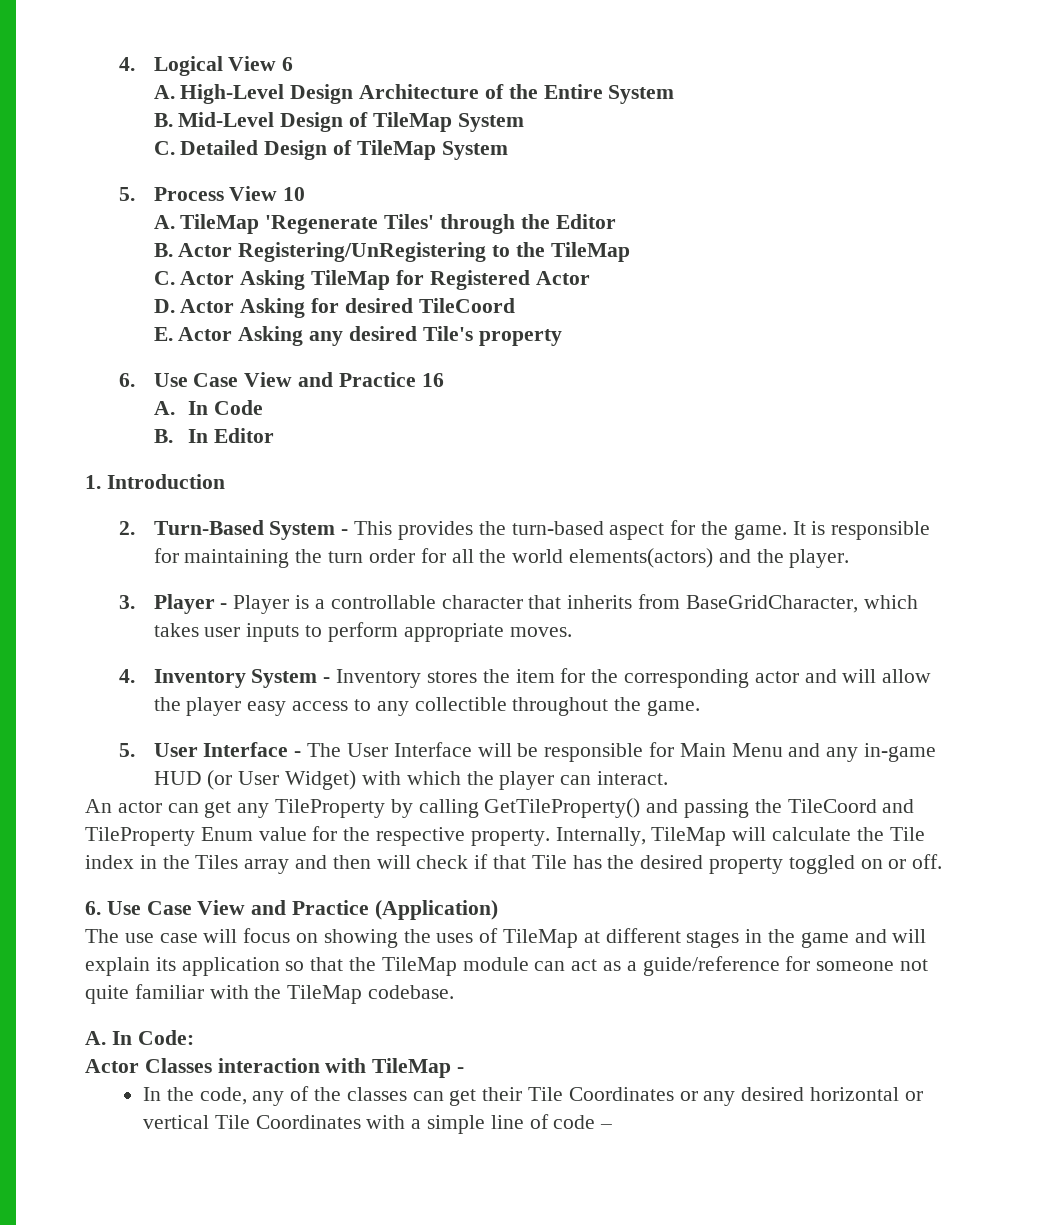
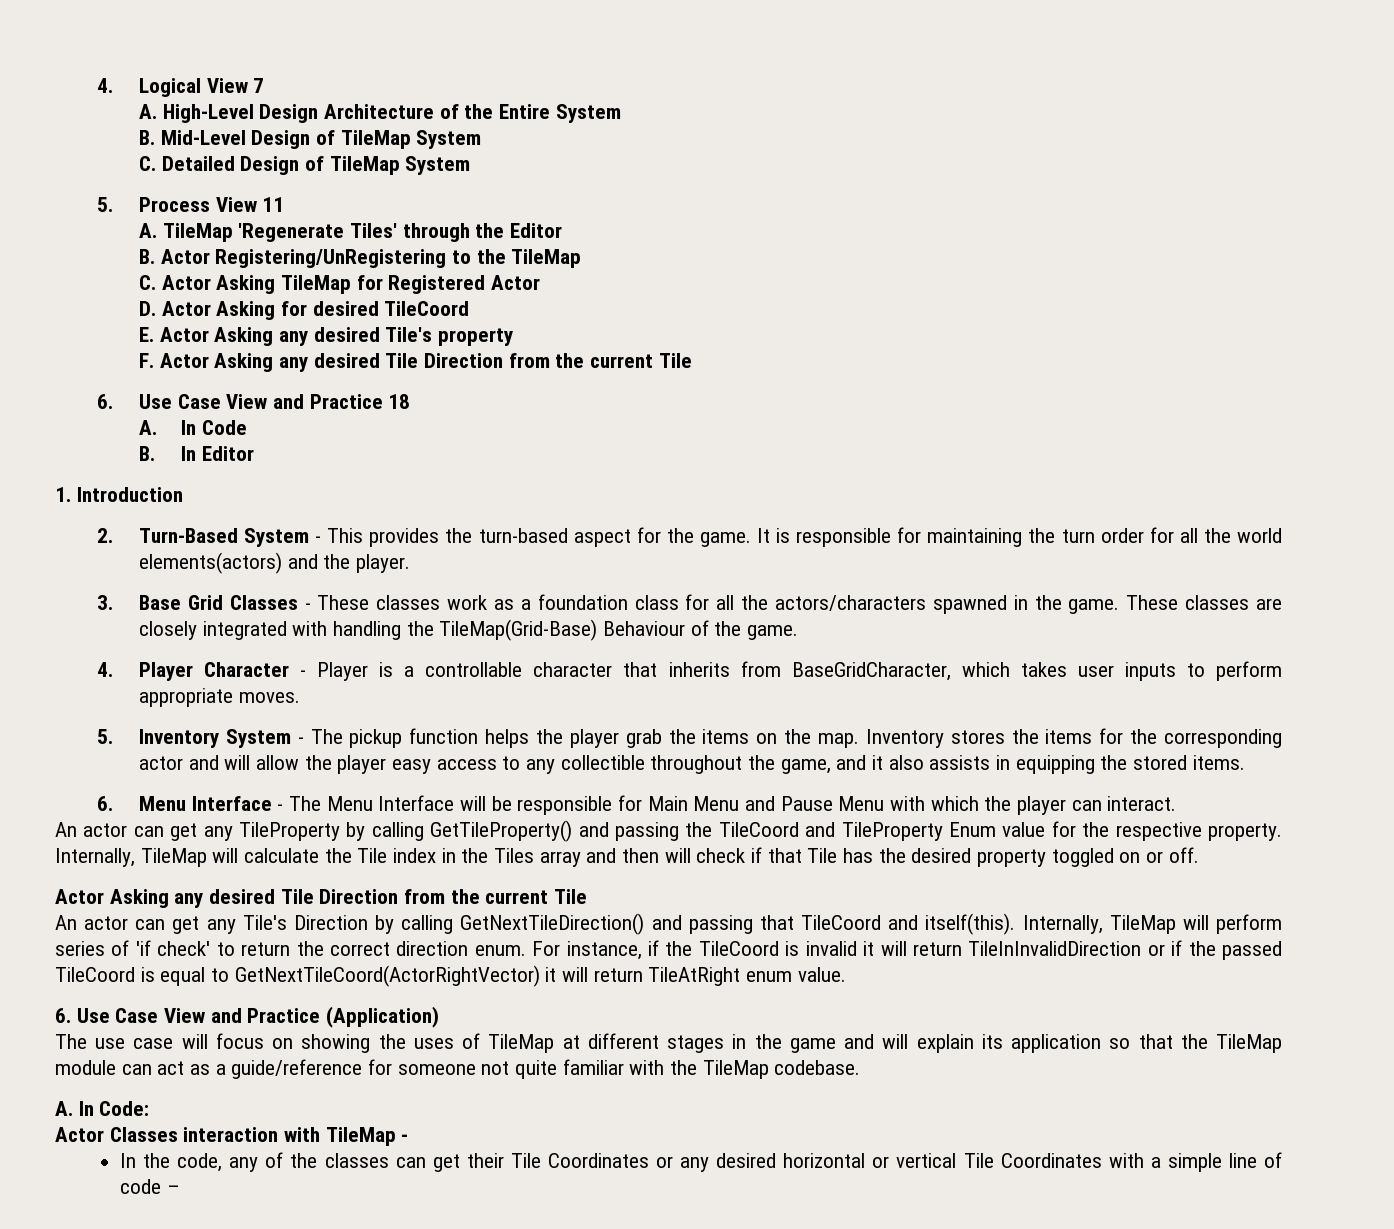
- 4. Logical View 6
+ 4. Logical View 7
- 5. Process View 10
+ 5. Process View 11
- 6. Use Case View and Practice 16
+ F. Actor Asking any desired Tile Direction from the current Tile
+ 6. Use Case View and Practice 18
- 3. Player - Player is a controllable character that inherits from BaseGridCharacter, which takes user inputs to perform appropriate moves.
+ 3. Base Grid Classes - These classes work as a foundation class for all the actors/characters spawned in the game. These classes are closely integrated with handling the TileMap(Grid-Base) Behaviour of the game.
+ 4. Player Character - Player is a controllable character that inherits from BaseGridCharacter, which takes user inputs to perform appropriate moves.
- 4. Inventory System - Inventory stores the item for the corresponding actor and will allow the player easy access to any collectible throughout the game.
- 5. User Interface - The User Interface will be responsible for Main Menu and any in-game HUD (or User Widget) with which the player can interact.
+ 5. Inventory System - The pickup function helps the player grab the items on the map. Inventory stores the items for the corresponding actor and will allow the player easy access to any collectible throughout the game, and it also assists in equipping the stored items.
+ 6. Menu Interface - The Menu Interface will be responsible for Main Menu and Pause Menu with which the player can interact.
  Internally, TileMap will calculate the Tile index in the Tiles array and then will check if that Tile has the desired property toggled on or off.
+ Actor Asking any desired Tile Direction from the current Tile
+ An actor can get any Tile's Direction by calling GetNextTileDirection() and passing that TileCoord and itself(this). Internally, TileMap will perform series of 'if check' to return the correct direction enum. For instance, if the TileCoord is invalid it will return TileInInvalidDirection or if the passed TileCoord is equal to GetNextTileCoord(ActorRightVector) it will return TileAtRight enum value.

